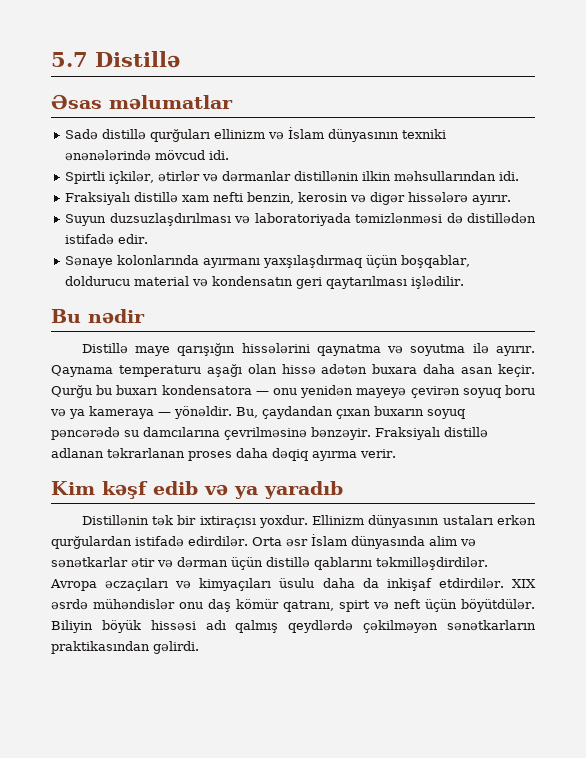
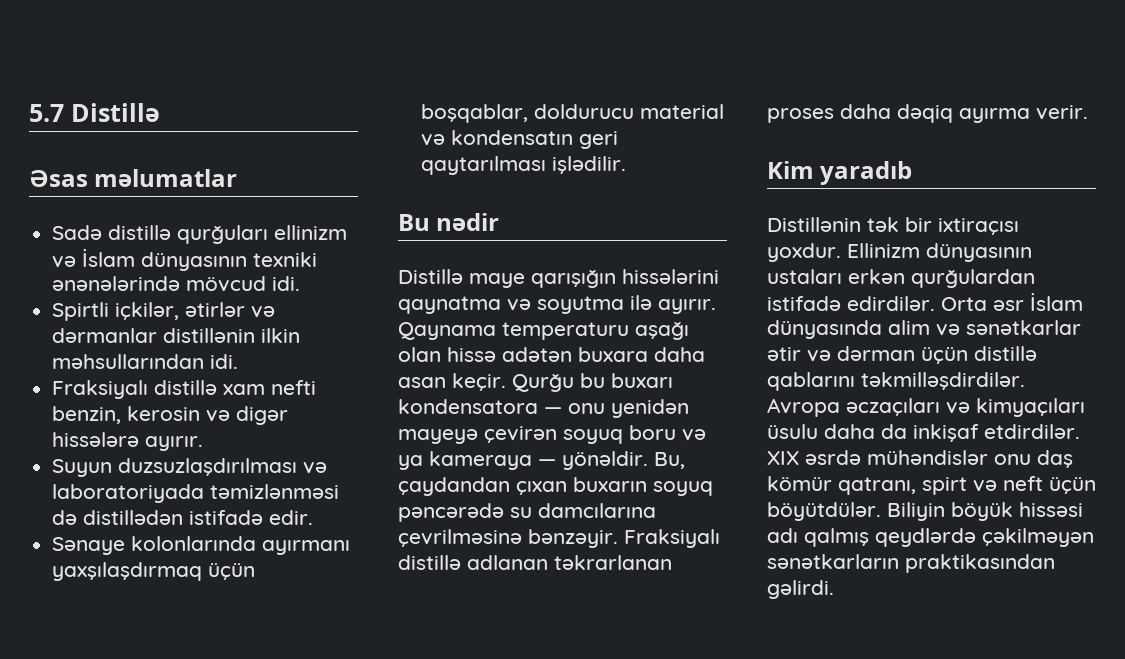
- Kim kəşf edib və ya yaradıb
+ Kim yaradıb

